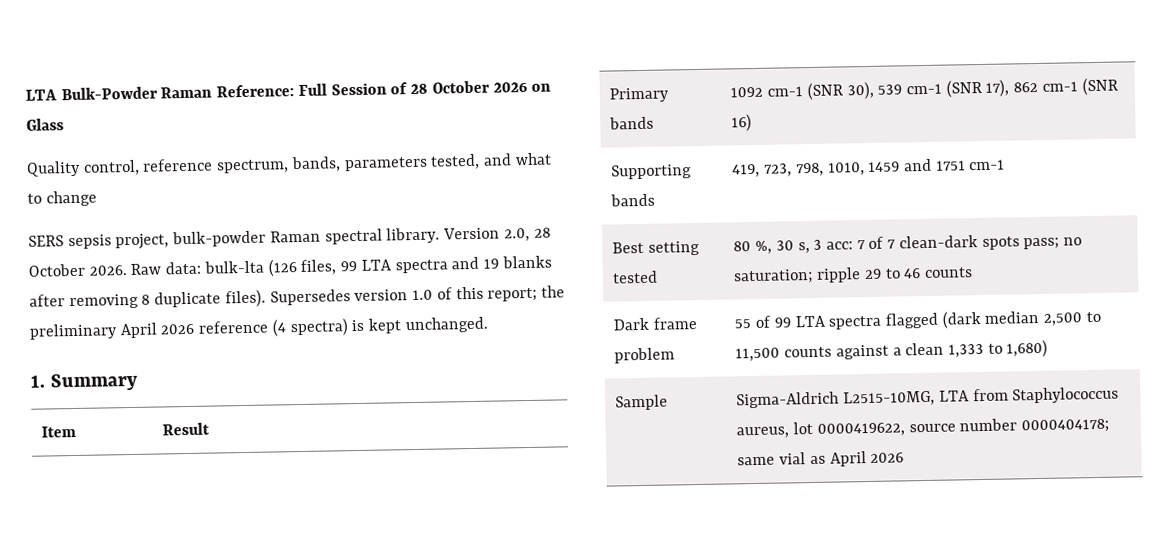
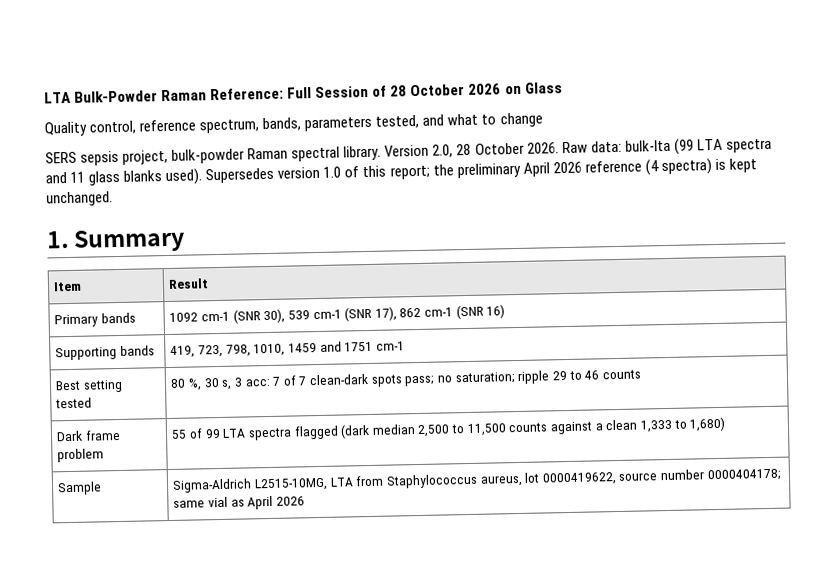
- Raw data: bulk-lta (126 files, 99 LTA spectra and 19 blanks after removing 8 duplicate files).
+ Raw data: bulk-lta (99 LTA spectra and 11 glass blanks used).

